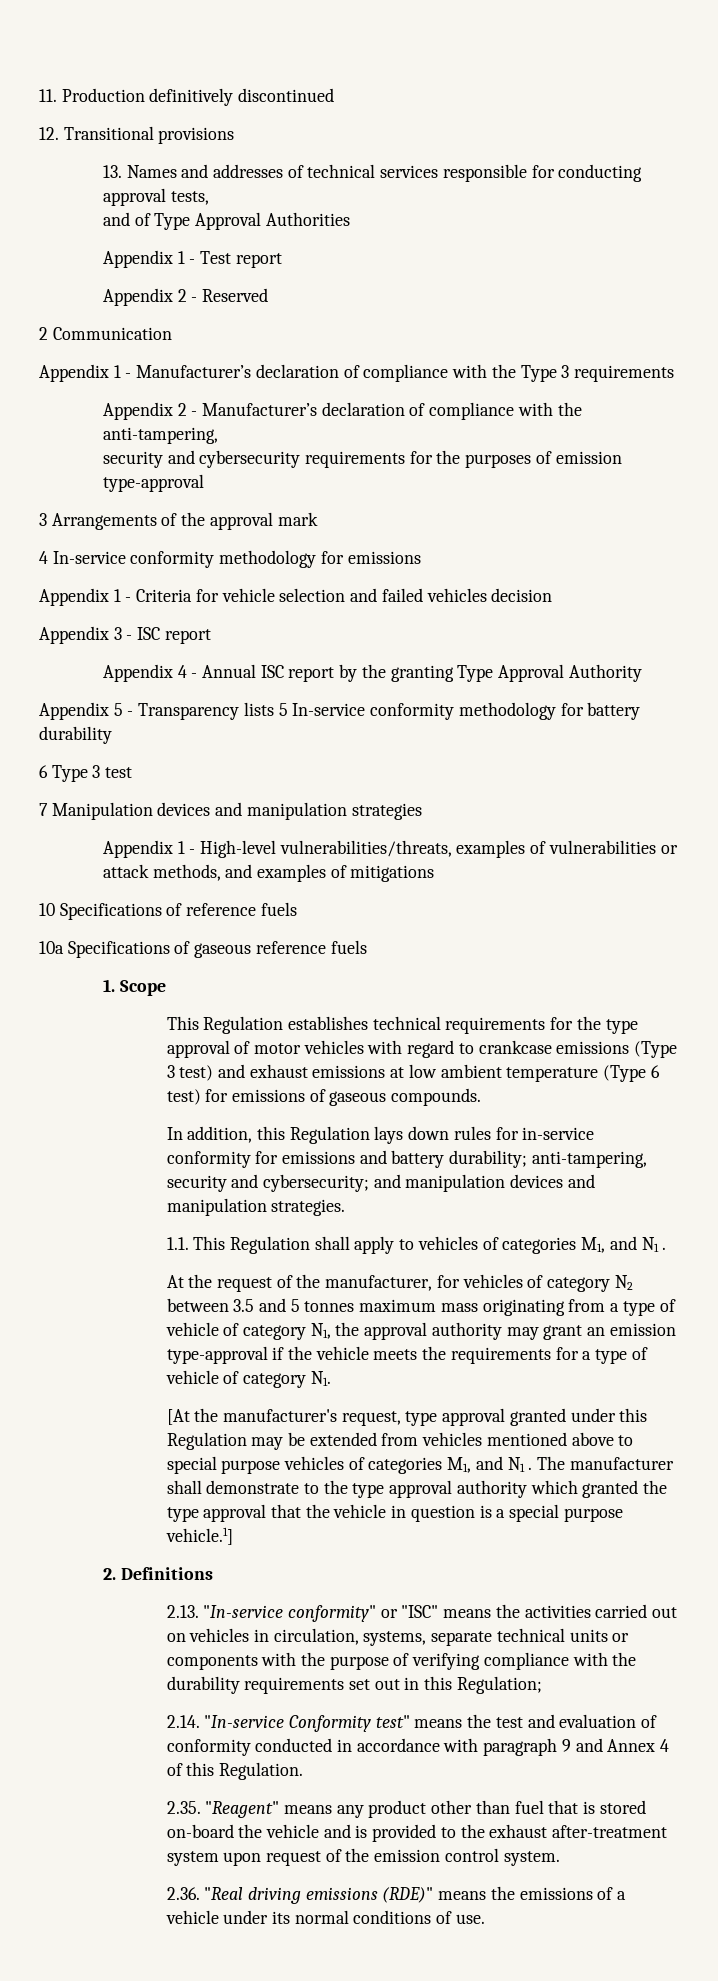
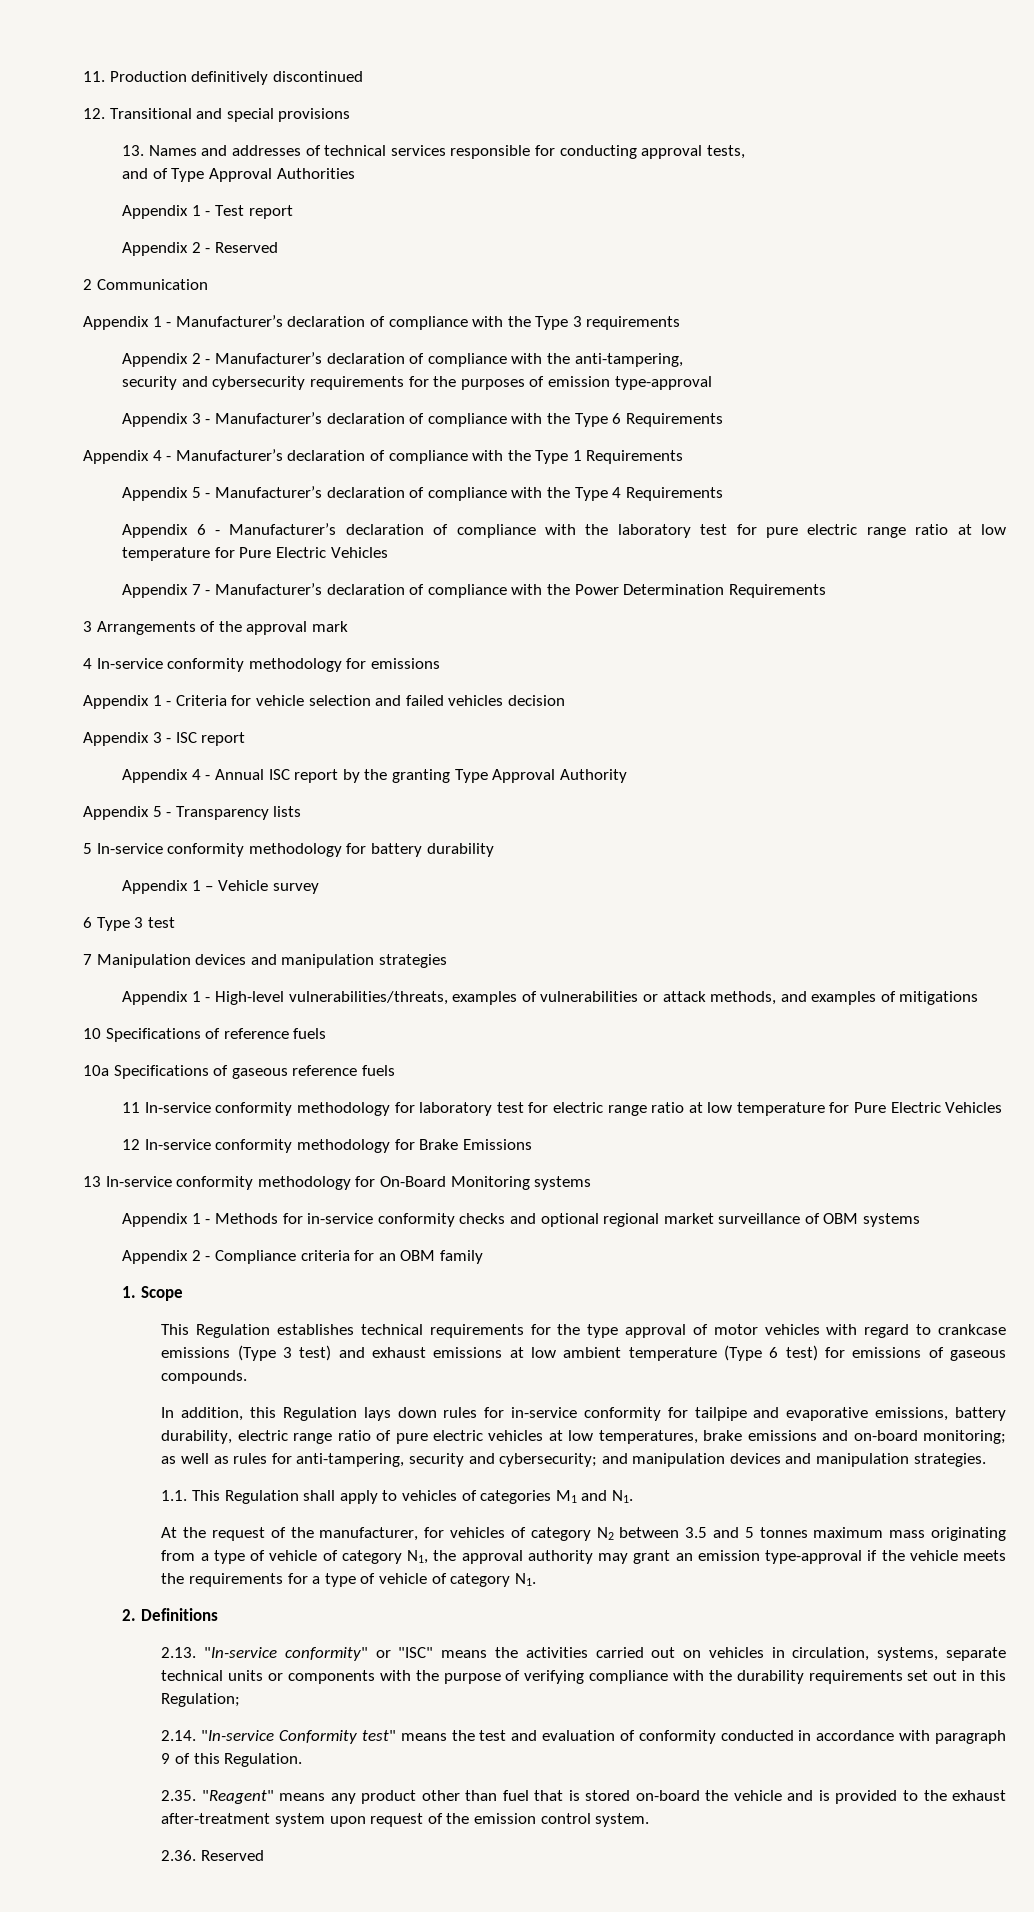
- 12. Transitional provisions
+ 12. Transitional and special provisions
+ Appendix 3 - Manufacturer’s declaration of compliance with the Type 6 Requirements
+ Appendix 4 - Manufacturer’s declaration of compliance with the Type 1 Requirements
+ Appendix 5 - Manufacturer’s declaration of compliance with the Type 4 Requirements
+ Appendix 6 - Manufacturer’s declaration of compliance with the laboratory test for pure electric range ratio at low temperature for Pure Electric Vehicles
+ Appendix 7 - Manufacturer’s declaration of compliance with the Power Determination Requirements
- Appendix 5 - Transparency lists 5 In-service conformity methodology for battery durability
+ Appendix 5 - Transparency lists
+ 5 In-service conformity methodology for battery durability
+ Appendix 1 – Vehicle survey
+ 11 In-service conformity methodology for laboratory test for electric range ratio at low temperature for Pure Electric Vehicles
+ 12 In-service conformity methodology for Brake Emissions
+ 13 In-service conformity methodology for On-Board Monitoring systems
+ Appendix 1 - Methods for in-service conformity checks and optional regional market surveillance of OBM systems
+ Appendix 2 - Compliance criteria for an OBM family
- In addition, this Regulation lays down rules for in-service conformity for emissions and battery durability; anti-tampering, security and cybersecurity; and manipulation devices and manipulation strategies.
+ In addition, this Regulation lays down rules for in-service conformity for tailpipe and evaporative emissions, battery durability, electric range ratio of pure electric vehicles at low temperatures, brake emissions and on-board monitoring; as well as rules for anti-tampering, security and cybersecurity; and manipulation devices and manipulation strategies.
- 1.1. This Regulation shall apply to vehicles of categories M1, and N1 .
+ 1.1. This Regulation shall apply to vehicles of categories M1 and N1.
- [At the manufacturer's request, type approval granted under this Regulation may be extended from vehicles mentioned above to special purpose vehicles of categories M1, and N1 . The manufacturer shall demonstrate to the type approval authority which granted the type approval that the vehicle in question is a special purpose vehicle.1]
- 2.14. "In-service Conformity test" means the test and evaluation of conformity conducted in accordance with paragraph 9 and Annex 4 of this Regulation.
+ 2.14. "In-service Conformity test" means the test and evaluation of conformity conducted in accordance with paragraph 9 of this Regulation.
- 2.36. "Real driving emissions (RDE)" means the emissions of a vehicle under its normal conditions of use.
+ 2.36. Reserved

